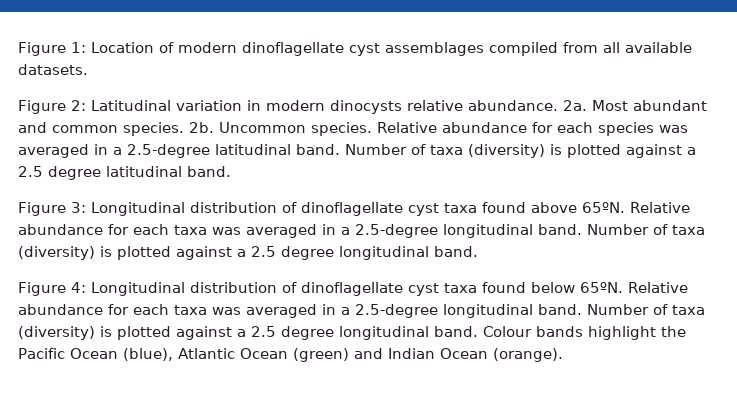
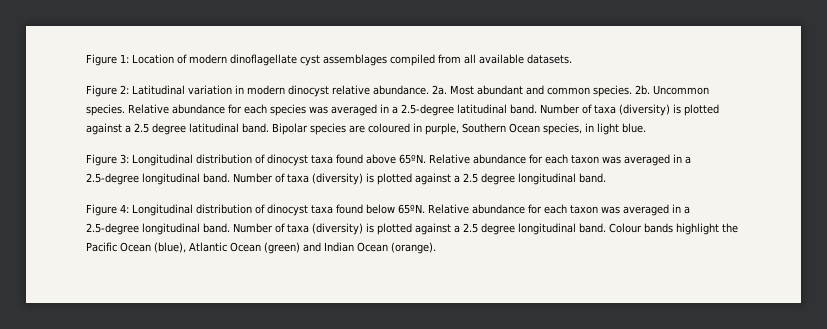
- Figure 2: Latitudinal variation in modern dinocysts relative abundance.
+ Figure 2: Latitudinal variation in modern dinocyst relative abundance.
+ Bipolar species are coloured in purple, Southern Ocean species, in light blue.
- Figure 3: Longitudinal distribution of dinoflagellate cyst taxa found above 65ºN. Relative abundance for each taxa was averaged in a 2.5-degree longitudinal band.
+ Figure 3: Longitudinal distribution of dinocyst taxa found above 65ºN. Relative abundance for each taxon was averaged in a 2.5-degree longitudinal band.
- Figure 4: Longitudinal distribution of dinoflagellate cyst taxa found below 65ºN. Relative abundance for each taxa was averaged in a 2.5-degree longitudinal band.
+ Figure 4: Longitudinal distribution of dinocyst taxa found below 65ºN. Relative abundance for each taxon was averaged in a 2.5-degree longitudinal band.

